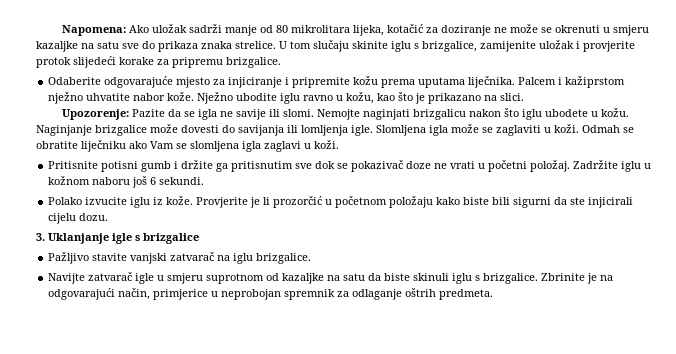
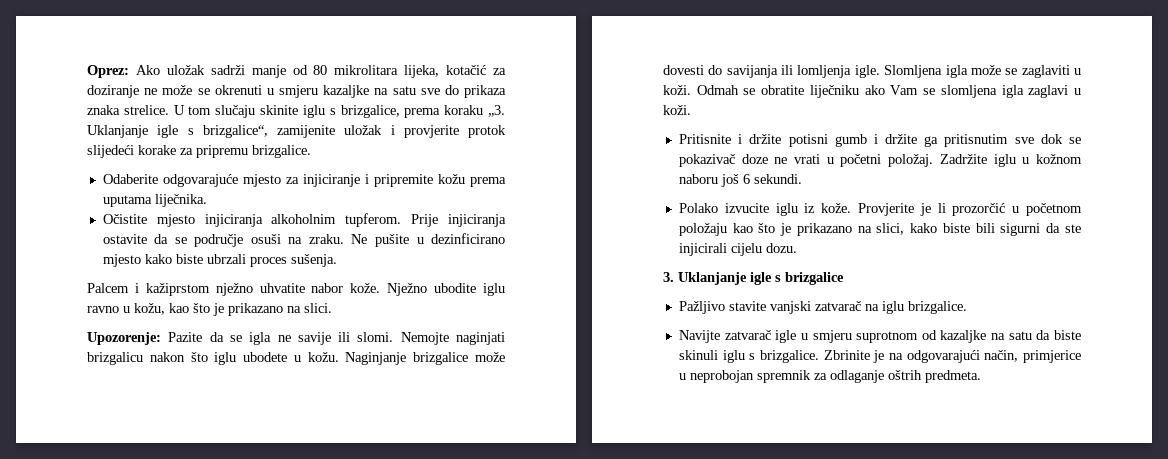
- Napomena: Ako uložak sadrži manje od 80 mikrolitara lijeka, kotačić za doziranje ne može se okrenuti u smjeru kazaljke na satu sve do prikaza znaka strelice.
+ Oprez: Ako uložak sadrži manje od 80 mikrolitara lijeka, kotačić za doziranje ne može se okrenuti u smjeru kazaljke na satu sve do prikaza znaka strelice.
- U tom slučaju skinite iglu s brizgalice, zamijenite uložak i provjerite protok slijedeći korake za pripremu brizgalice.
+ U tom slučaju skinite iglu s brizgalice, prema koraku „3. Uklanjanje igle s brizgalice“, zamijenite uložak i provjerite protok slijedeći korake za pripremu brizgalice.
- Odaberite odgovarajuće mjesto za injiciranje i pripremite kožu prema uputama liječnika. Palcem i kažiprstom nježno uhvatite nabor kože.
+ Odaberite odgovarajuće mjesto za injiciranje i pripremite kožu prema uputama liječnika.
+ Očistite mjesto injiciranja alkoholnim tupferom. Prije injiciranja ostavite da se područje osuši na zraku. Ne pušite u dezinficirano mjesto kako biste ubrzali proces sušenja.
+ Palcem i kažiprstom nježno uhvatite nabor kože.
- Pritisnite potisni gumb i držite ga pritisnutim sve dok se pokazivač doze ne vrati u početni položaj.
+ Pritisnite i držite potisni gumb i držite ga pritisnutim sve dok se pokazivač doze ne vrati u početni položaj.
- Provjerite je li prozorčić u početnom položaju kako biste bili sigurni da ste injicirali cijelu dozu.
+ Provjerite je li prozorčić u početnom položaju kao što je prikazano na slici, kako biste bili sigurni da ste injicirali cijelu dozu.

